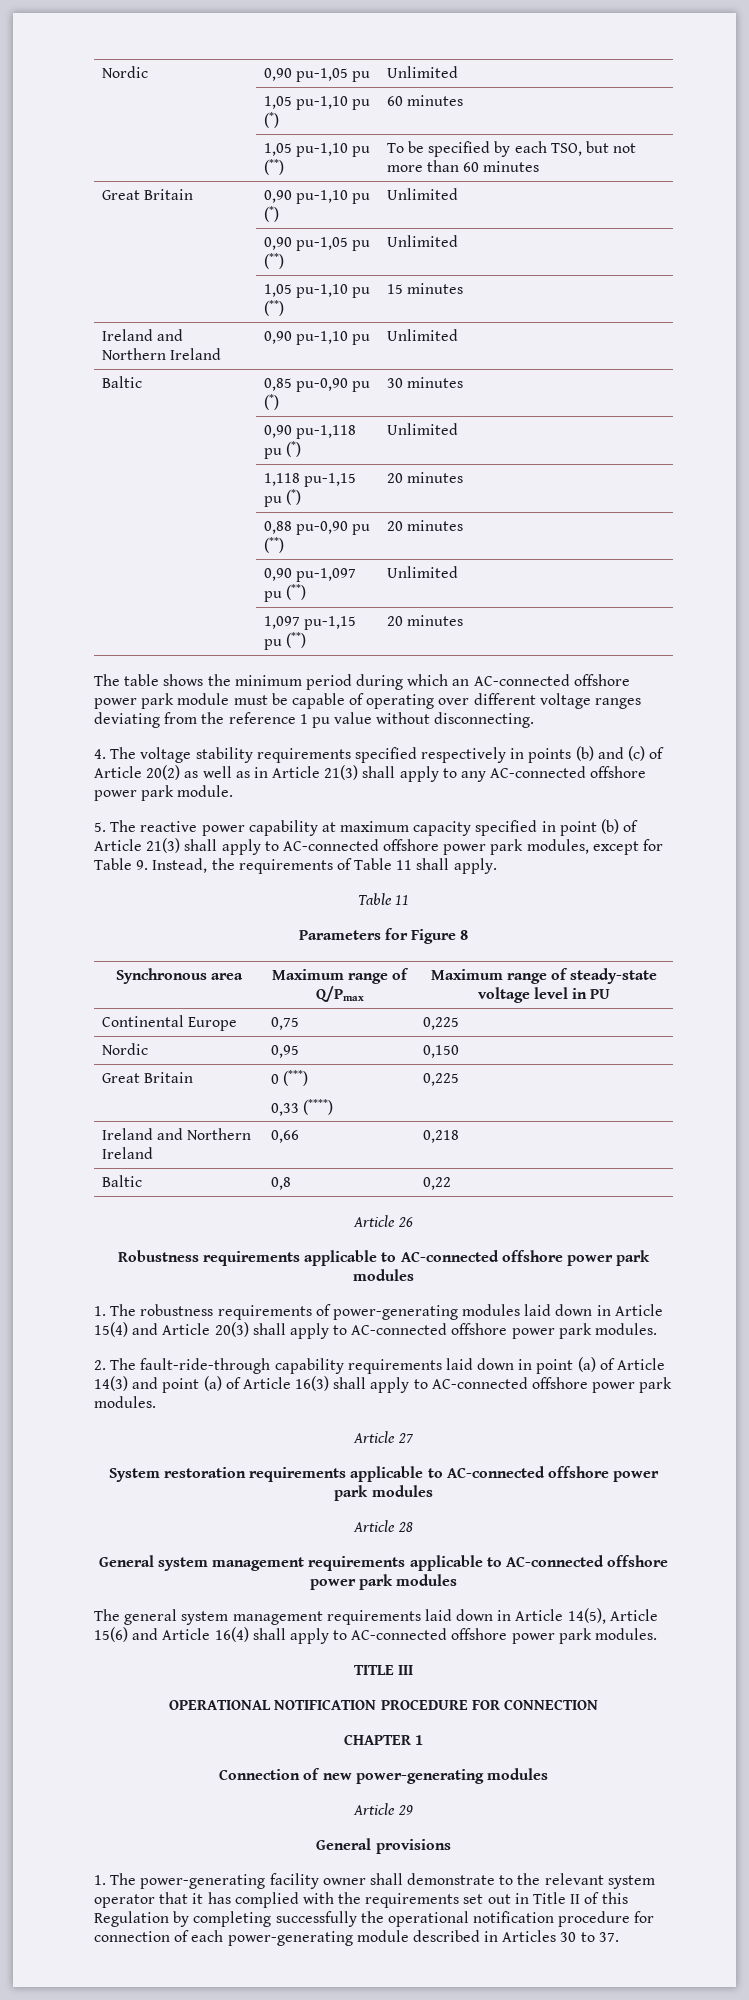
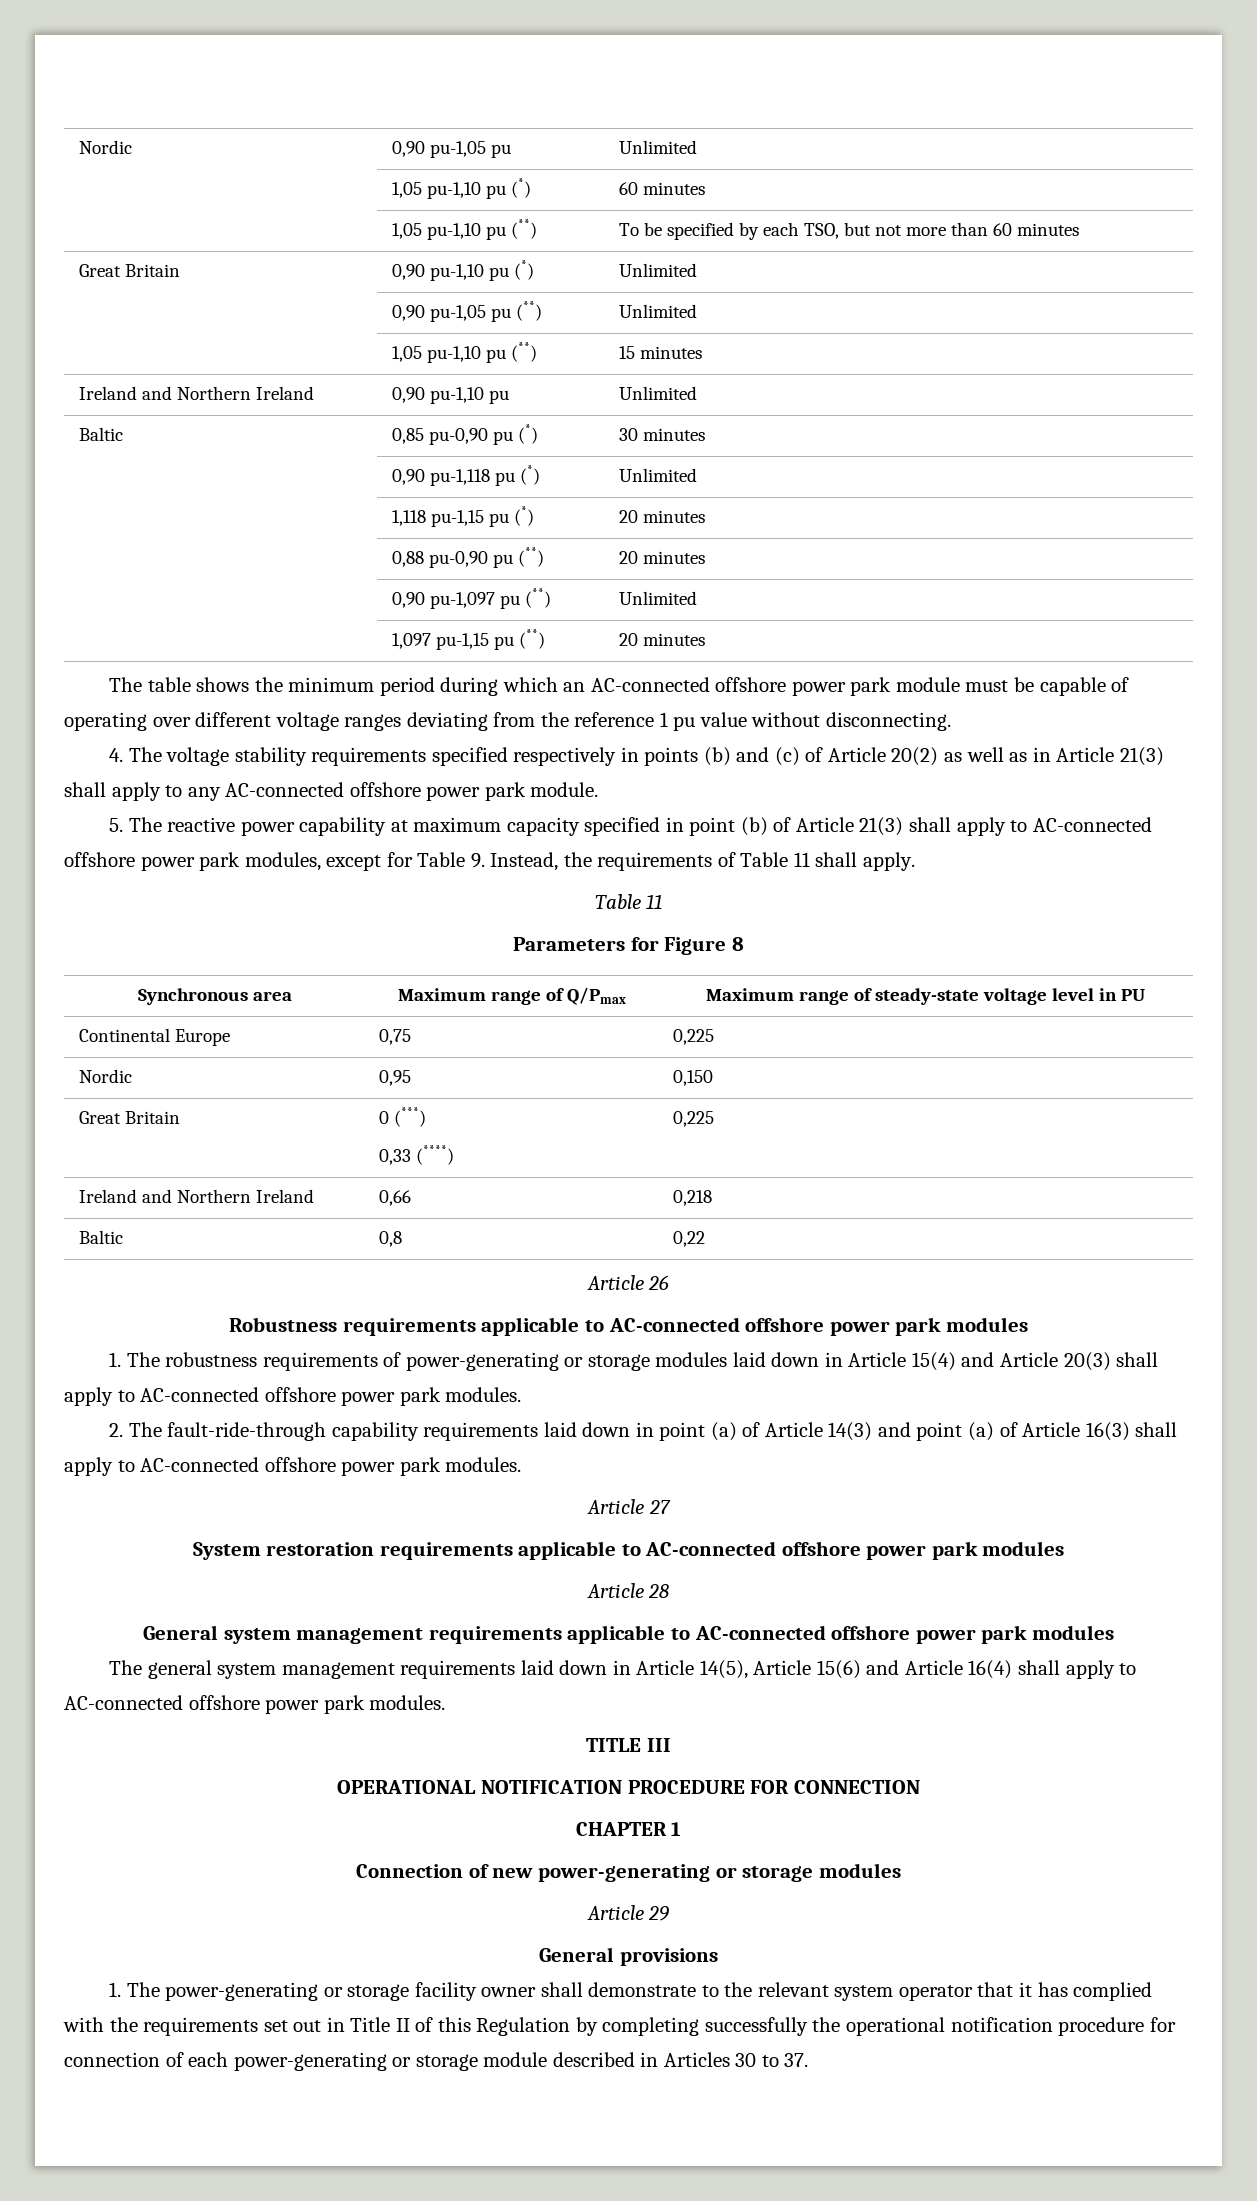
- 1. The robustness requirements of power-generating modules laid down in Article 15(4) and Article 20(3) shall apply to AC-connected offshore power park modules.
+ 1. The robustness requirements of power-generating or storage modules laid down in Article 15(4) and Article 20(3) shall apply to AC-connected offshore power park modules.
- Connection of new power-generating modules
+ Connection of new power-generating or storage modules
- 1. The power-generating facility owner shall demonstrate to the relevant system operator that it has complied with the requirements set out in Title II of this Regulation by completing successfully the operational notification procedure for connection of each power-generating module described in Articles 30 to 37.
+ 1. The power-generating or storage facility owner shall demonstrate to the relevant system operator that it has complied with the requirements set out in Title II of this Regulation by completing successfully the operational notification procedure for connection of each power-generating or storage module described in Articles 30 to 37.

